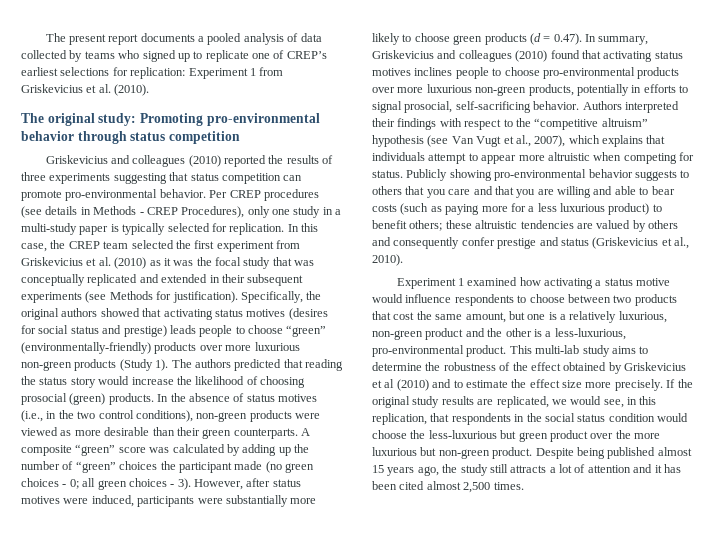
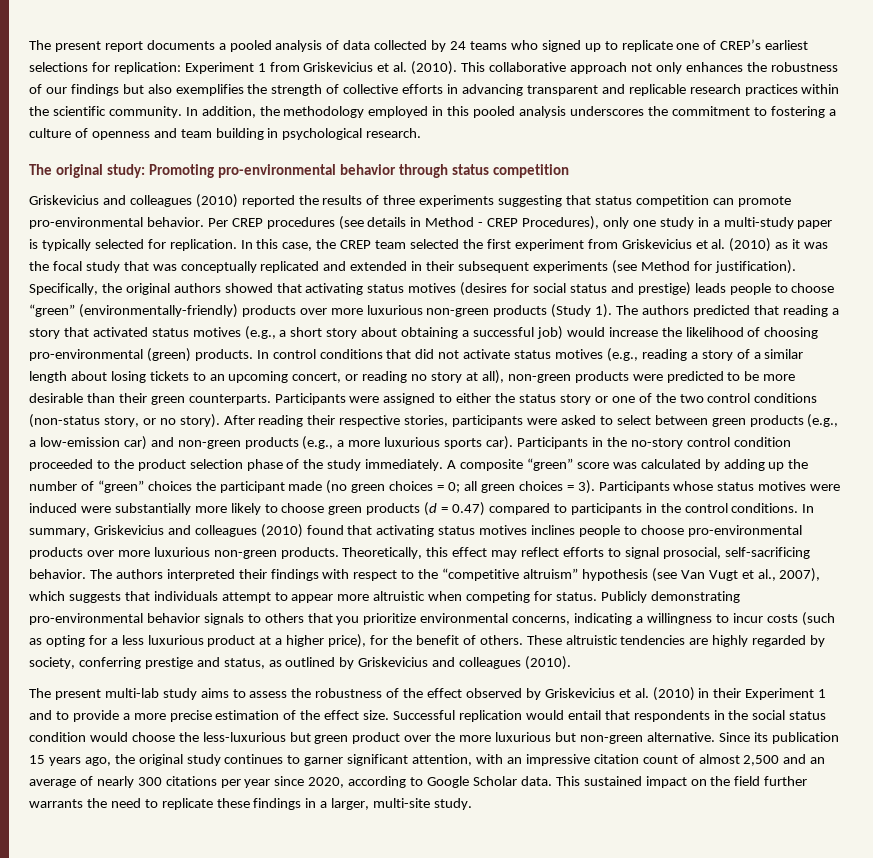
- The present report documents a pooled analysis of data collected by teams who signed up to replicate one of CREP’s earliest selections for replication: Experiment 1 from Griskevicius et al. (2010).
+ The present report documents a pooled analysis of data collected by 24 teams who signed up to replicate one of CREP’s earliest selections for replication: Experiment 1 from Griskevicius et al. (2010). This collaborative approach not only enhances the robustness of our findings but also exemplifies the strength of collective efforts in advancing transparent and replicable research practices within the scientific community. In addition, the methodology employed in this pooled analysis underscores the commitment to fostering a culture of openness and team building in psychological research.
- Per CREP procedures (see details in Methods - CREP Procedures), only one study in a multi-study paper is typically selected for replication.
+ Per CREP procedures (see details in Method - CREP Procedures), only one study in a multi-study paper is typically selected for replication.
- In this case, the CREP team selected the first experiment from Griskevicius et al. (2010) as it was the focal study that was conceptually replicated and extended in their subsequent experiments (see Methods for justification).
+ In this case, the CREP team selected the first experiment from Griskevicius et al. (2010) as it was the focal study that was conceptually replicated and extended in their subsequent experiments (see Method for justification).
- The authors predicted that reading the status story would increase the likelihood of choosing prosocial (green) products.
+ The authors predicted that reading a story that activated status motives (e.g., a short story about obtaining a successful job) would increase the likelihood of choosing pro-environmental (green) products.
- In the absence of status motives (i.e., in the two control conditions), non-green products were viewed as more desirable than their green counterparts.
+ In control conditions that did not activate status motives (e.g., reading a story of a similar length about losing tickets to an upcoming concert, or reading no story at all), non-green products were predicted to be more desirable than their green counterparts.
+ Participants were assigned to either the status story or one of the two control conditions (non-status story, or no story). After reading their respective stories, participants were asked to select between green products (e.g., a low-emission car) and non-green products (e.g., a more luxurious sports car). Participants in the no-story control condition proceeded to the product selection phase of the study immediately.
- A composite “green” score was calculated by adding up the number of “green” choices the participant made (no green choices - 0;
+ A composite “green” score was calculated by adding up the number of “green” choices the participant made (no green choices = 0;
- all green choices - 3). However, after status motives were induced, participants were substantially more likely to choose green products (d = 0.47). In summary, Griskevicius and colleagues (2010) found that activating status motives inclines people to choose pro-environmental products over more luxurious non-green products, potentially in efforts to signal prosocial, self-sacrificing behavior.
+ all green choices = 3). Participants whose status motives were induced were substantially more likely to choose green products (d = 0.47) compared to participants in the control conditions. In summary, Griskevicius and colleagues (2010) found that activating status motives inclines people to choose pro-environmental products over more luxurious non-green products. Theoretically, this effect may reflect efforts to signal prosocial, self-sacrificing behavior.
- Authors interpreted their findings with respect to the “competitive altruism” hypothesis (see Van Vugt et al., 2007), which explains that individuals attempt to appear more altruistic when competing for status.
+ The authors interpreted their findings with respect to the “competitive altruism” hypothesis (see Van Vugt et al., 2007), which suggests that individuals attempt to appear more altruistic when competing for status.
- Publicly showing pro-environmental behavior suggests to others that you care and that you are willing and able to bear costs (such as paying more for a less luxurious product) to benefit others; these altruistic tendencies are valued by others and consequently confer prestige and status (Griskevicius et al., 2010).
- Experiment 1 examined how activating a status motive would influence respondents to choose between two products that cost the same amount, but one is a relatively luxurious, non-green product and the other is a less-luxurious, pro-environmental product. This multi-lab study aims to determine the robustness of the effect obtained by Griskevicius et al (2010) and to estimate the effect size more precisely. If the original study results are replicated, we would see, in this replication, that respondents in the social status condition would choose the less-luxurious but green product over the more luxurious but non-green product. Despite being published almost 15 years ago, the study still attracts a lot of attention and it has been cited almost 2,500 times.
+ Publicly demonstrating pro-environmental behavior signals to others that you prioritize environmental concerns, indicating a willingness to incur costs (such as opting for a less luxurious product at a higher price), for the benefit of others. These altruistic tendencies are highly regarded by society, conferring prestige and status, as outlined by Griskevicius and colleagues (2010).
+ The present multi-lab study aims to assess the robustness of the effect observed by Griskevicius et al. (2010) in their Experiment 1 and to provide a more precise estimation of the effect size. Successful replication would entail that respondents in the social status condition would choose the less-luxurious but green product over the more luxurious but non-green alternative. Since its publication 15 years ago, the original study continues to garner significant attention, with an impressive citation count of almost 2,500 and an average of nearly 300 citations per year since 2020, according to Google Scholar data. This sustained impact on the field further warrants the need to replicate these findings in a larger, multi-site study.

